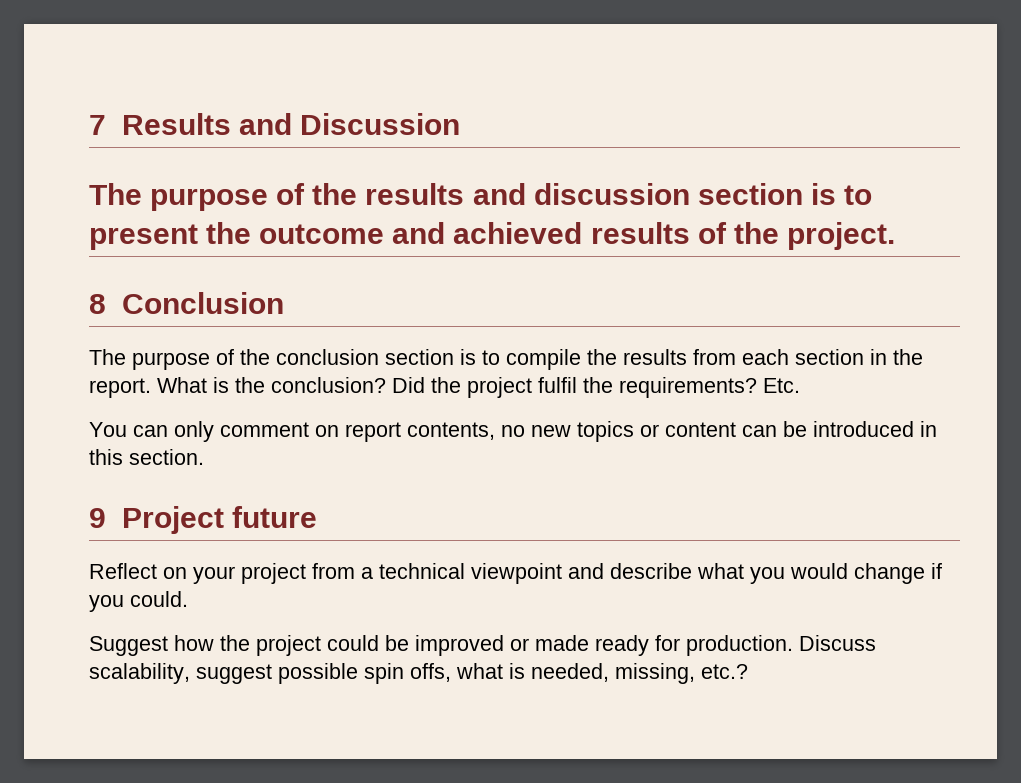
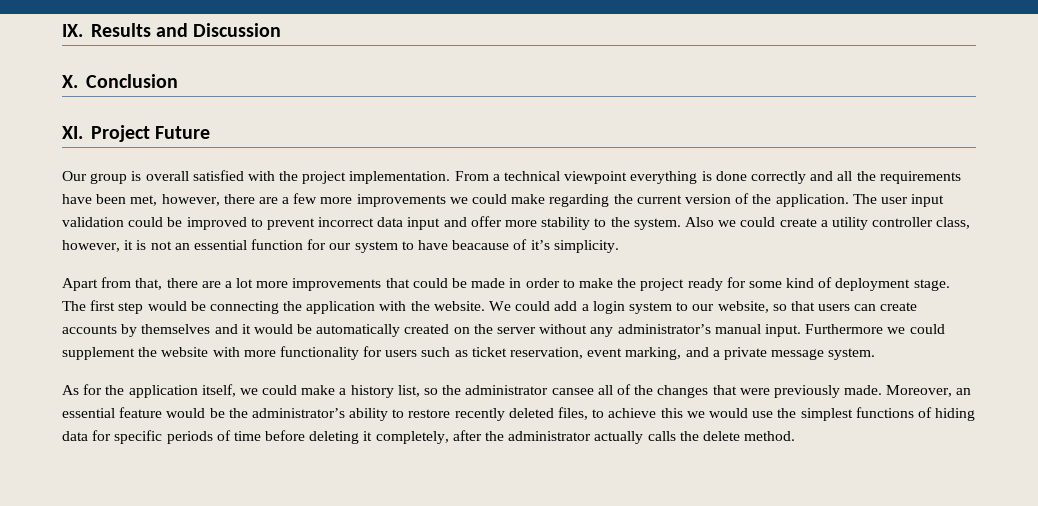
- 7 Results and Discussion
+ IX. Results and Discussion
- The purpose of the results and discussion section is to present the outcome and achieved results of the project.
- 8 Conclusion
- The purpose of the conclusion section is to compile the results from each section in the report. What is the conclusion? Did the project fulfil the requirements? Etc.
- You can only comment on report contents, no new topics or content can be introduced in this section.
- 9 Project future
- Reflect on your project from a technical viewpoint and describe what you would change if you could.
- Suggest how the project could be improved or made ready for production. Discuss scalability, suggest possible spin offs, what is needed, missing, etc.?
+ X. Conclusion
+ XI. Project Future
+ Our group is overall satisfied with the project implementation. From a technical viewpoint everything is done correctly and all the requirements have been met, however, there are a few more improvements we could make regarding the current version of the application. The user input validation could be improved to prevent incorrect data input and offer more stability to the system. Also we could create a utility controller class, however, it is not an essential function for our system to have beacause of it’s simplicity.
+ Apart from that, there are a lot more improvements that could be made in order to make the project ready for some kind of deployment stage. The first step would be connecting the application with the website. We could add a login system to our website, so that users can create accounts by themselves and it would be automatically created on the server without any administrator’s manual input. Furthermore we could supplement the website with more functionality for users such as ticket reservation, event marking, and a private message system.
+ As for the application itself, we could make a history list, so the administrator cansee all of the changes that were previously made. Moreover, an essential feature would be the administrator’s ability to restore recently deleted files, to achieve this we would use the simplest functions of hiding data for specific periods of time before deleting it completely, after the administrator actually calls the delete method.

